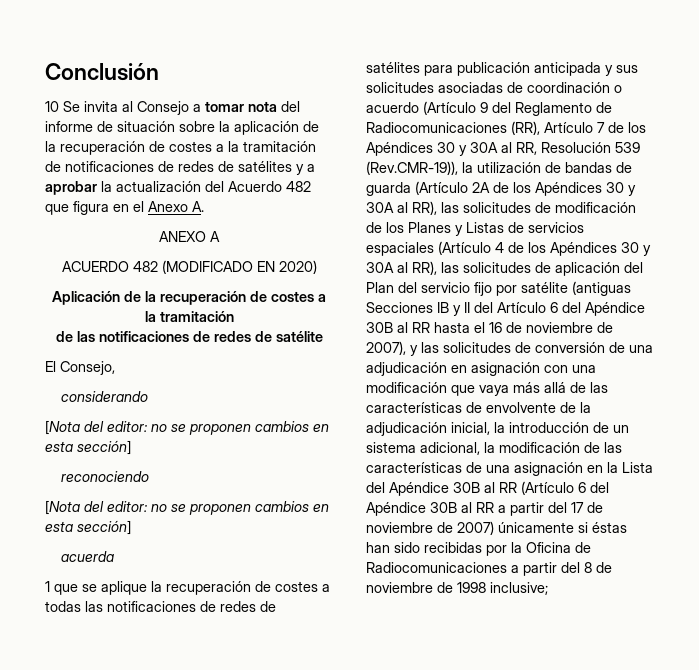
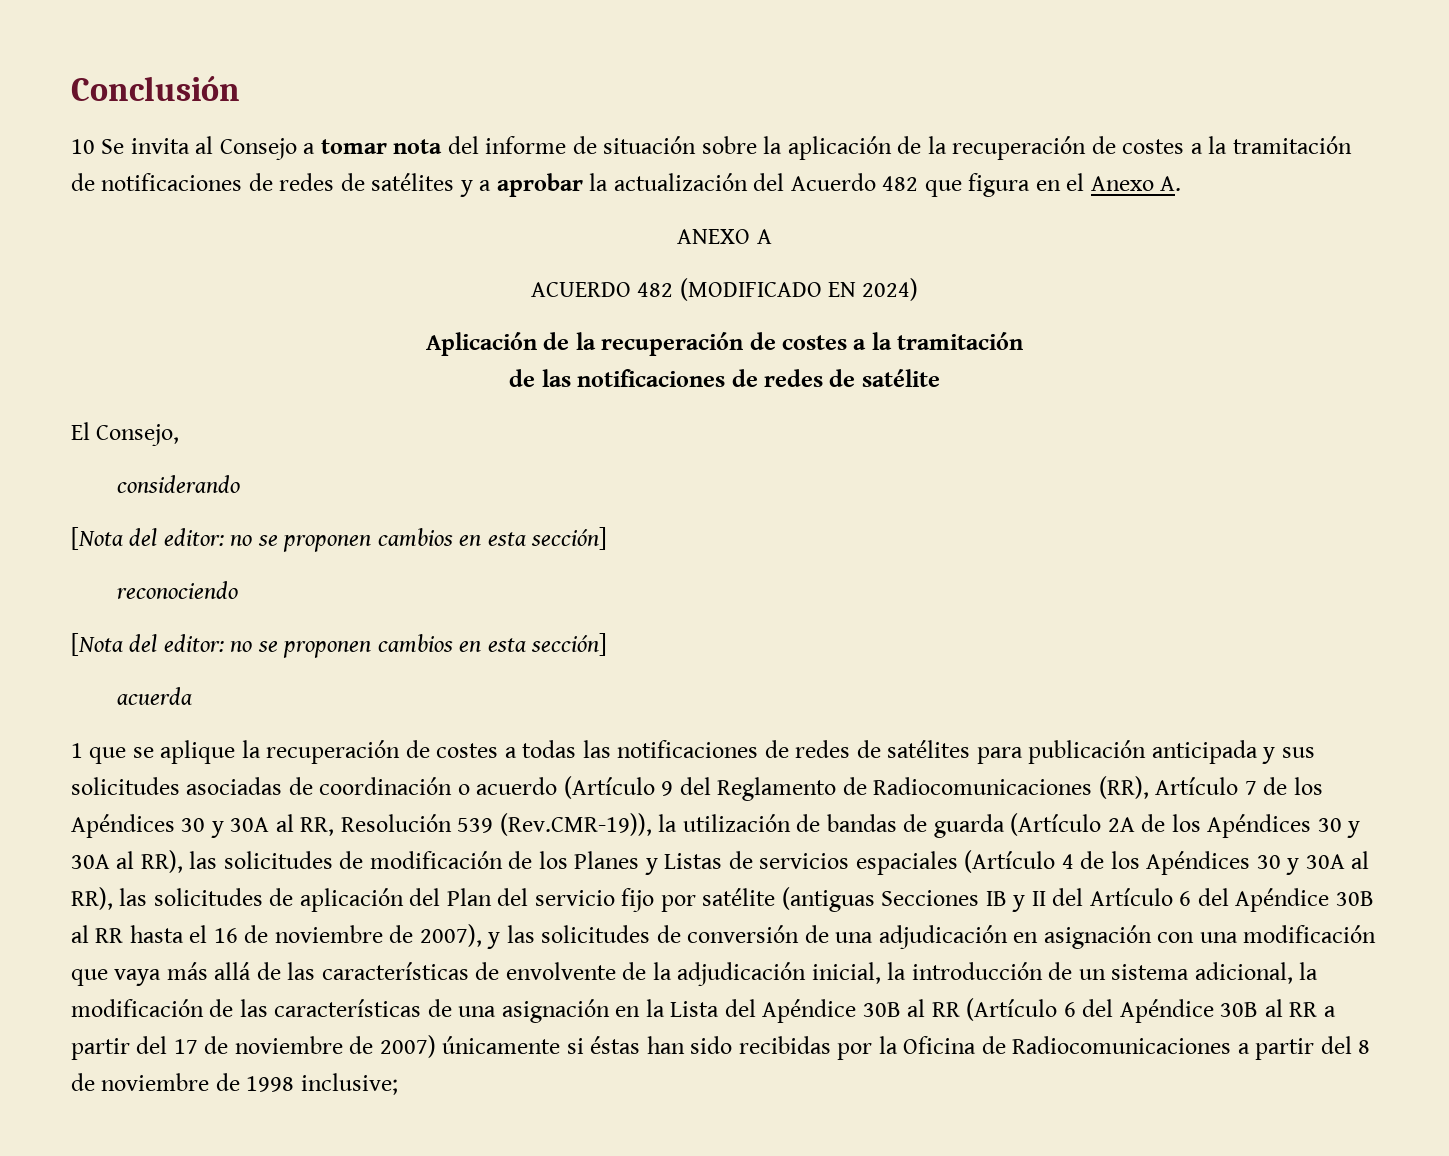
- ACUERDO 482 (MODIFICADO EN 2020)
+ ACUERDO 482 (MODIFICADO EN 2024)

